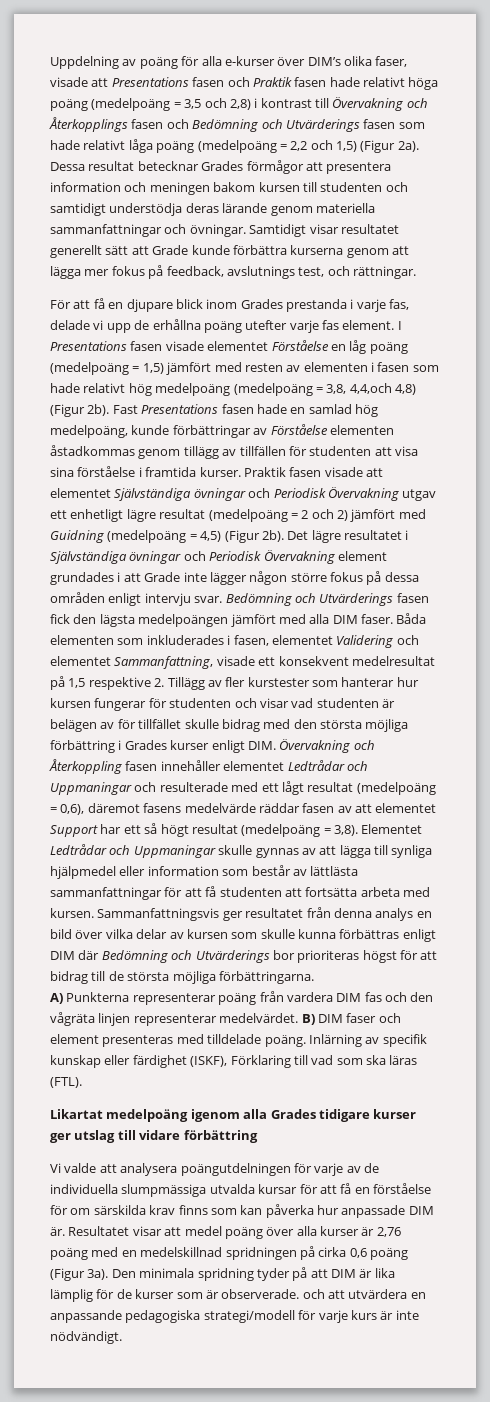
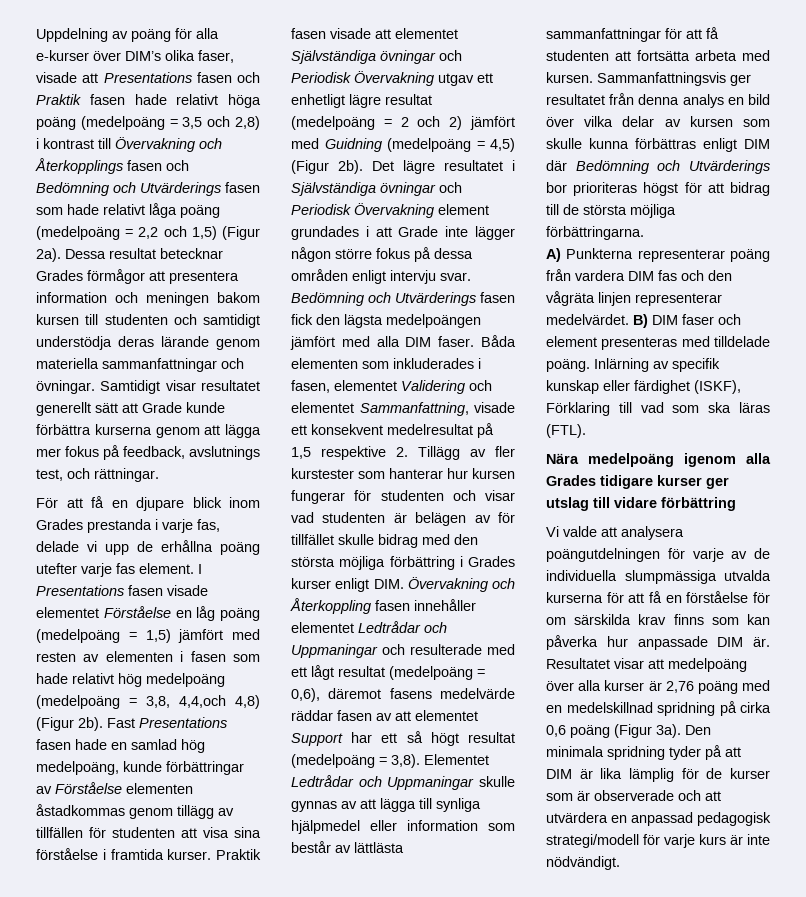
- Likartat medelpoäng igenom alla Grades tidigare kurser ger utslag till vidare förbättring
+ Nära medelpoäng igenom alla Grades tidigare kurser ger utslag till vidare förbättring
- Vi valde att analysera poängutdelningen för varje av de individuella slumpmässiga utvalda kursar för att få en förståelse för om särskilda krav finns som kan påverka hur anpassade DIM är.
+ Vi valde att analysera poängutdelningen för varje av de individuella slumpmässiga utvalda kurserna för att få en förståelse för om särskilda krav finns som kan påverka hur anpassade DIM är.
- Resultatet visar att medel poäng över alla kurser är 2,76 poäng med en medelskillnad spridningen på cirka 0,6 poäng (Figur 3a).
+ Resultatet visar att medelpoäng över alla kurser är 2,76 poäng med en medelskillnad spridning på cirka 0,6 poäng (Figur 3a).
- Den minimala spridning tyder på att DIM är lika lämplig för de kurser som är observerade. och att utvärdera en anpassande pedagogiska strategi/modell för varje kurs är inte nödvändigt.
+ Den minimala spridning tyder på att DIM är lika lämplig för de kurser som är observerade och att utvärdera en anpassad pedagogisk strategi/modell för varje kurs är inte nödvändigt.

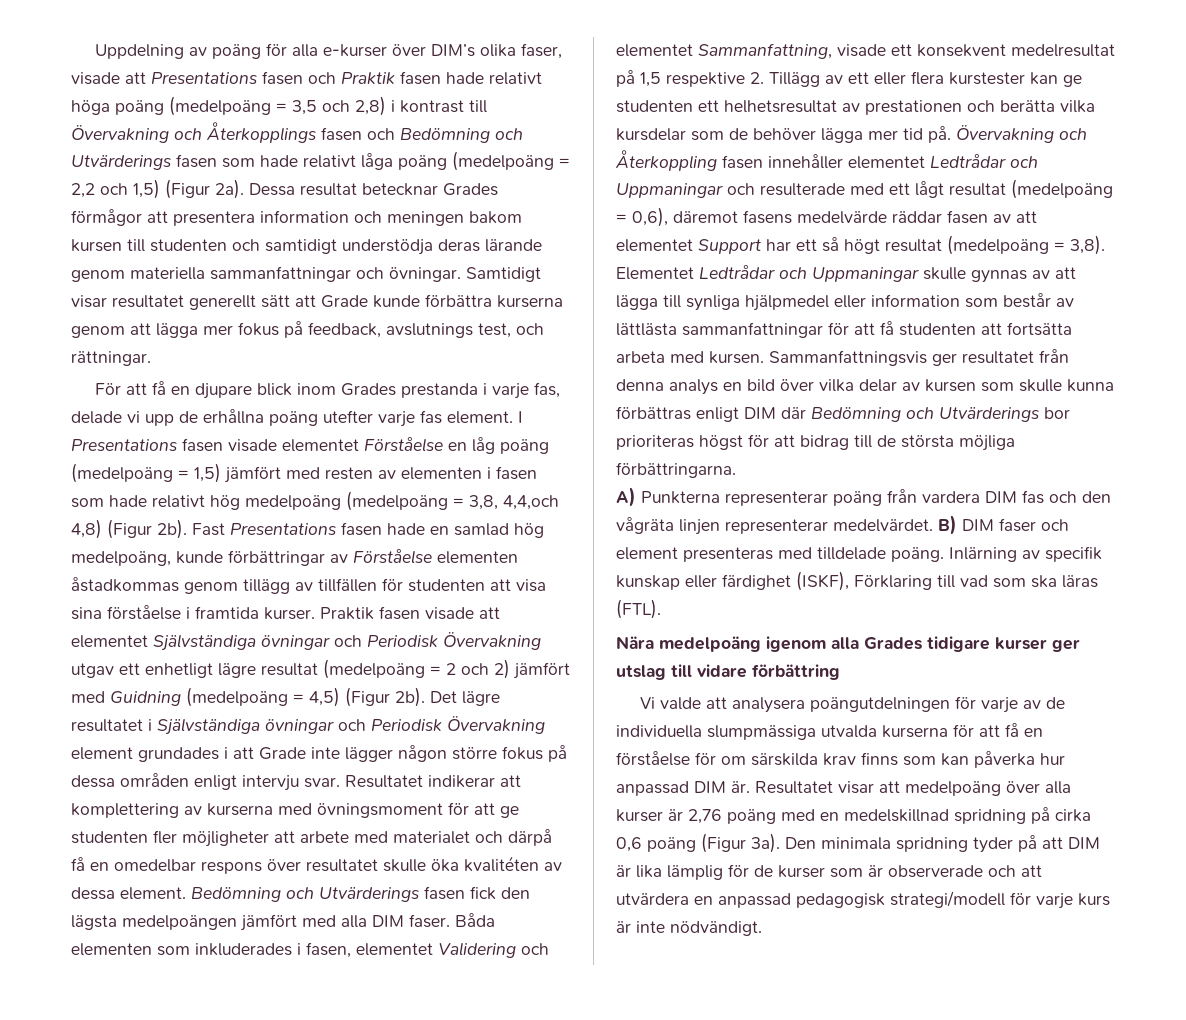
+ Resultatet indikerar att komplettering av kurserna med övningsmoment för att ge studenten fler möjligheter att arbete med materialet och därpå få en omedelbar respons över resultatet skulle öka kvalitéten av dessa element.
- Båda elementen som inkluderades i fasen, elementet Validering och elementet Sammanfattning, visade ett konsekvent medelresultat på 1,5 respektive 2. Tillägg av fler kurstester som hanterar hur kursen fungerar för studenten och visar vad studenten är belägen av för tillfället skulle bidrag med den största möjliga förbättring i Grades kurser enligt DIM. Övervakning och Återkoppling fasen innehåller elementet Ledtrådar och Uppmaningar och resulterade med ett lågt resultat (medelpoäng = 0,6), däremot fasens medelvärde räddar fasen av att elementet Support har ett så högt resultat (medelpoäng = 3,8).
+ Båda elementen som inkluderades i fasen, elementet Validering och elementet Sammanfattning, visade ett konsekvent medelresultat på 1,5 respektive 2. Tillägg av ett eller flera kurstester kan ge studenten ett helhetsresultat av prestationen och berätta vilka kursdelar som de behöver lägga mer tid på. Övervakning och Återkoppling fasen innehåller elementet Ledtrådar och Uppmaningar och resulterade med ett lågt resultat (medelpoäng = 0,6), däremot fasens medelvärde räddar fasen av att elementet Support har ett så högt resultat (medelpoäng = 3,8).
- Vi valde att analysera poängutdelningen för varje av de individuella slumpmässiga utvalda kurserna för att få en förståelse för om särskilda krav finns som kan påverka hur anpassade DIM är.
+ Vi valde att analysera poängutdelningen för varje av de individuella slumpmässiga utvalda kurserna för att få en förståelse för om särskilda krav finns som kan påverka hur anpassad DIM är.

